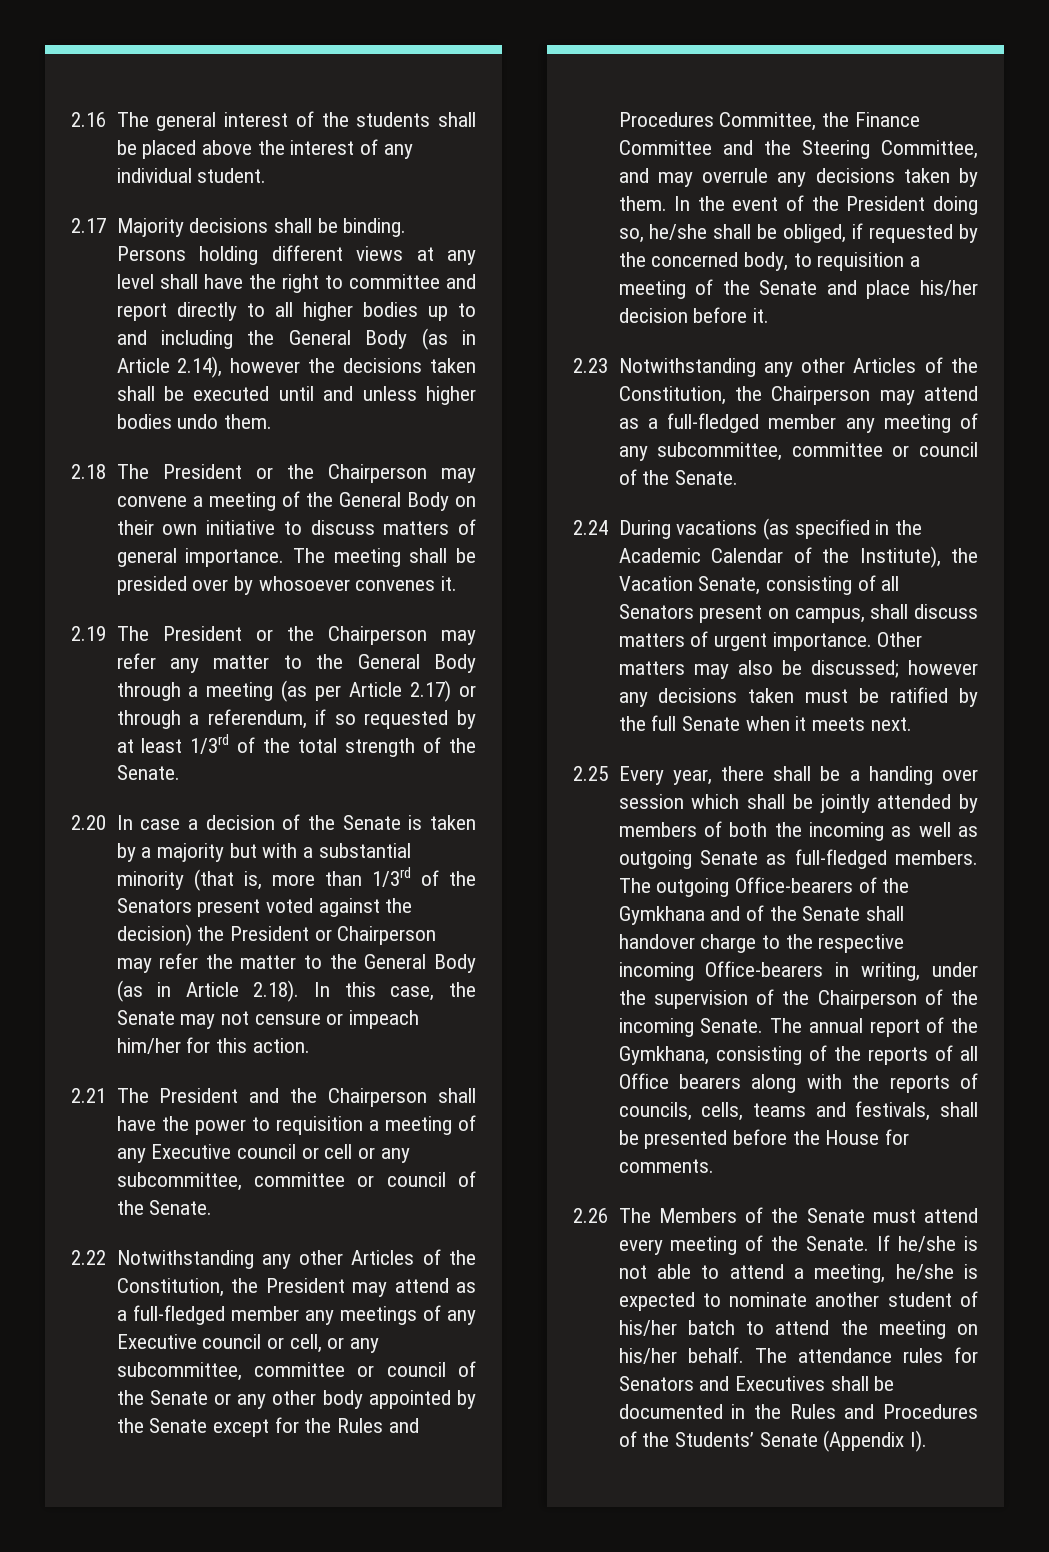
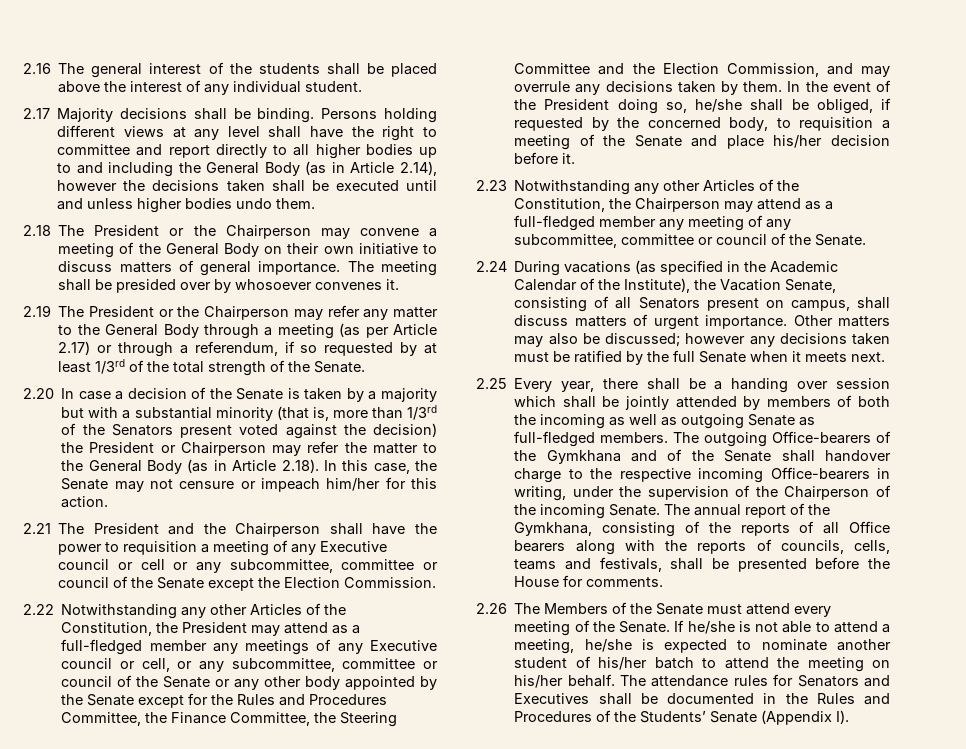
- 2.21 The President and the Chairperson shall have the power to requisition a meeting of any Executive council or cell or any subcommittee, committee or council of the Senate.
+ 2.21 The President and the Chairperson shall have the power to requisition a meeting of any Executive council or cell or any subcommittee, committee or council of the Senate except the Election Commission.
- 2.22 Notwithstanding any other Articles of the Constitution, the President may attend as a full-fledged member any meetings of any Executive council or cell, or any subcommittee, committee or council of the Senate or any other body appointed by the Senate except for the Rules and Procedures Committee, the Finance Committee and the Steering Committee, and may overrule any decisions taken by them.
+ 2.22 Notwithstanding any other Articles of the Constitution, the President may attend as a full-fledged member any meetings of any Executive council or cell, or any subcommittee, committee or council of the Senate or any other body appointed by the Senate except for the Rules and Procedures Committee, the Finance Committee, the Steering Committee and the Election Commission, and may overrule any decisions taken by them.

